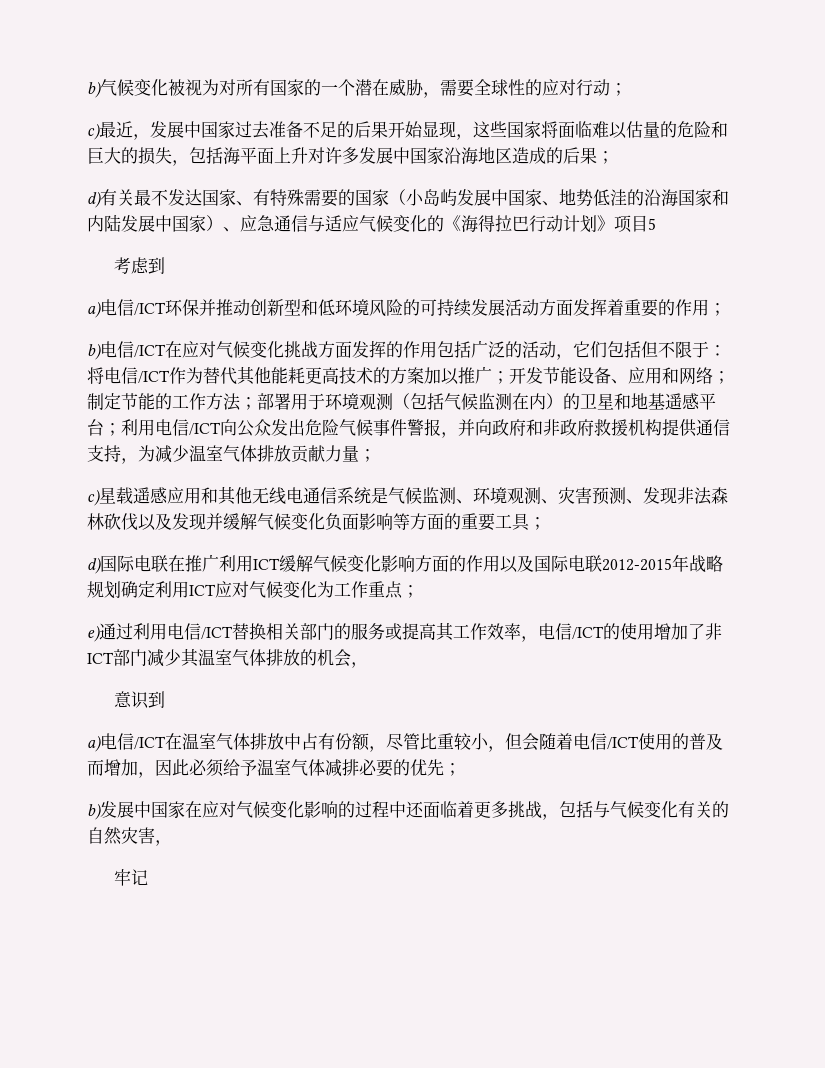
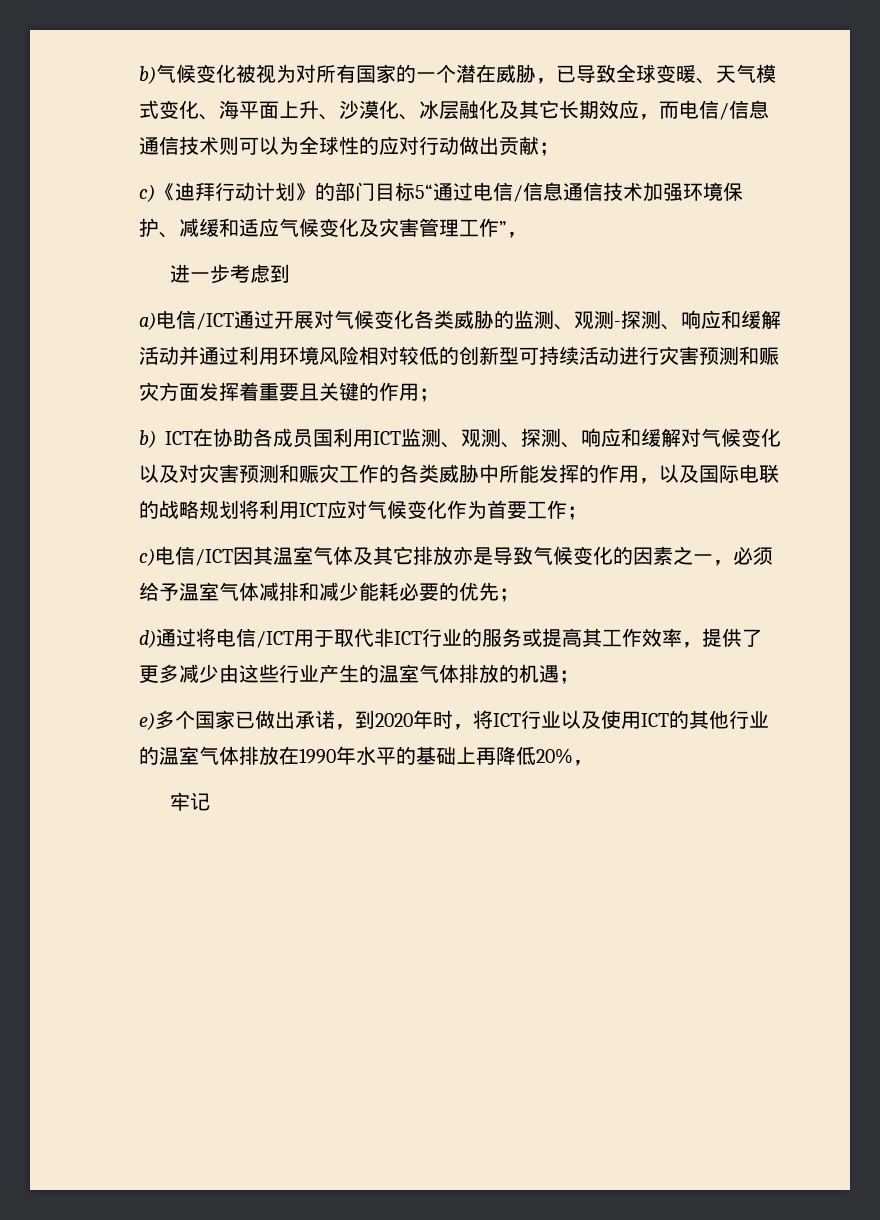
- b)气候变化被视为对所有国家的一个潜在威胁，需要全球性的应对行动；
- c)最近，发展中国家过去准备不足的后果开始显现，这些国家将面临难以估量的危险和巨大的损失，包括海平面上升对许多发展中国家沿海地区造成的后果；
- d)有关最不发达国家、有特殊需要的国家（小岛屿发展中国家、地势低洼的沿海国家和内陆发展中国家）、应急通信与适应气候变化的《海得拉巴行动计划》项目5
- 考虑到
+ b)气候变化被视为对所有国家的一个潜在威胁，已导致全球变暖、天气模式变化、海平面上升、沙漠化、冰层融化及其它长期效应，而电信/信息通信技术则可以为全球性的应对行动做出贡献；
+ c)《迪拜行动计划》的部门目标5“通过电信/信息通信技术加强环境保护、减缓和适应气候变化及灾害管理工作”，
+ 进一步考虑到
- a)电信/ICT环保并推动创新型和低环境风险的可持续发展活动方面发挥着重要的作用；
+ a)电信/ICT通过开展对气候变化各类威胁的监测、观测-探测、响应和缓解活动并通过利用环境风险相对较低的创新型可持续活动进行灾害预测和赈灾方面发挥着重要且关键的作用；
- b)电信/ICT在应对气候变化挑战方面发挥的作用包括广泛的活动，它们包括但不限于：将电信/ICT作为替代其他能耗更高技术的方案加以推广；开发节能设备、应用和网络；制定节能的工作方法；部署用于环境观测（包括气候监测在内）的卫星和地基遥感平台；利用电信/ICT向公众发出危险气候事件警报，并向政府和非政府救援机构提供通信支持，为减少温室气体排放贡献力量；
- c)星载遥感应用和其他无线电通信系统是气候监测、环境观测、灾害预测、发现非法森林砍伐以及发现并缓解气候变化负面影响等方面的重要工具；
- d)国际电联在推广利用ICT缓解气候变化影响方面的作用以及国际电联2012-2015年战略规划确定利用ICT应对气候变化为工作重点；
- e)通过利用电信/ICT替换相关部门的服务或提高其工作效率，电信/ICT的使用增加了非ICT部门减少其温室气体排放的机会，
- 意识到
- a)电信/ICT在温室气体排放中占有份额，尽管比重较小，但会随着电信/ICT使用的普及而增加，因此必须给予温室气体减排必要的优先；
- b)发展中国家在应对气候变化影响的过程中还面临着更多挑战，包括与气候变化有关的自然灾害，
+ b) ICT在协助各成员国利用ICT监测、观测、探测、响应和缓解对气候变化以及对灾害预测和赈灾工作的各类威胁中所能发挥的作用，以及国际电联的战略规划将利用ICT应对气候变化作为首要工作；
+ c)电信/ICT因其温室气体及其它排放亦是导致气候变化的因素之一，必须给予温室气体减排和减少能耗必要的优先；
+ d)通过将电信/ICT用于取代非ICT行业的服务或提高其工作效率，提供了更多减少由这些行业产生的温室气体排放的机遇；
+ e)多个国家已做出承诺，到2020年时，将ICT行业以及使用ICT的其他行业的温室气体排放在1990年水平的基础上再降低20%，

